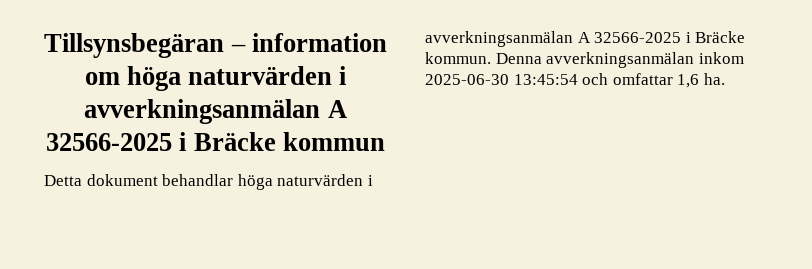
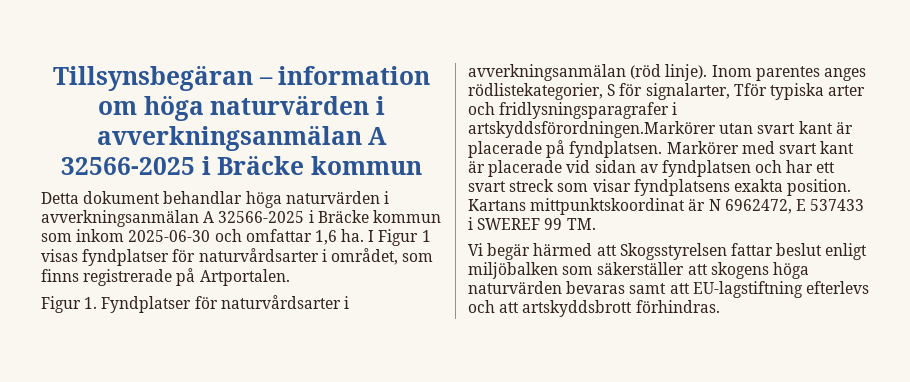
- Detta dokument behandlar höga naturvärden i avverkningsanmälan A 32566-2025 i Bräcke kommun. Denna avverkningsanmälan inkom 2025-06-30 13:45:54 och omfattar 1,6 ha.
+ Detta dokument behandlar höga naturvärden i avverkningsanmälan A 32566-2025 i Bräcke kommun som inkom 2025-06-30 och omfattar 1,6 ha.
+ I Figur 1 visas fyndplatser för naturvårdsarter i området, som finns registrerade på Artportalen.
+ Figur 1. Fyndplatser för naturvårdsarter i avverkningsanmälan (röd linje). Inom parentes anges rödlistekategorier, S för signalarter, Tför typiska arter och fridlysningsparagrafer i artskyddsförordningen.Markörer utan svart kant är placerade på fyndplatsen. Markörer med svart kant är placerade vid sidan av fyndplatsen och har ett svart streck som visar fyndplatsens exakta position. Kartans mittpunktskoordinat är N 6962472, E 537433 i SWEREF 99 TM.
+ Vi begär härmed att Skogsstyrelsen fattar beslut enligt miljöbalken som säkerställer att skogens höga naturvärden bevaras samt att EU-lagstiftning efterlevs och att artskyddsbrott förhindras.

